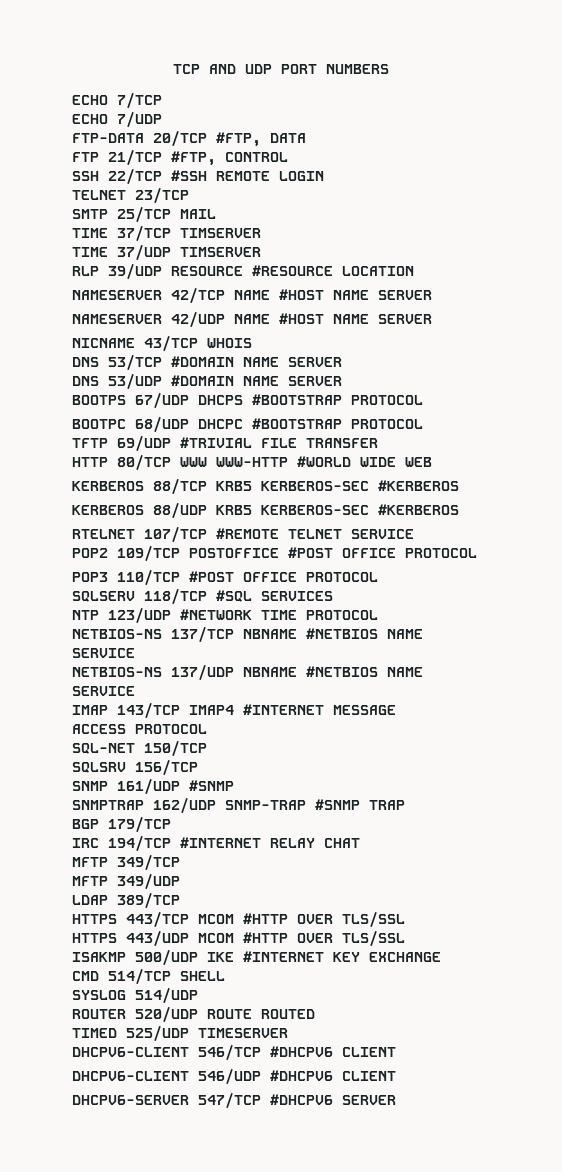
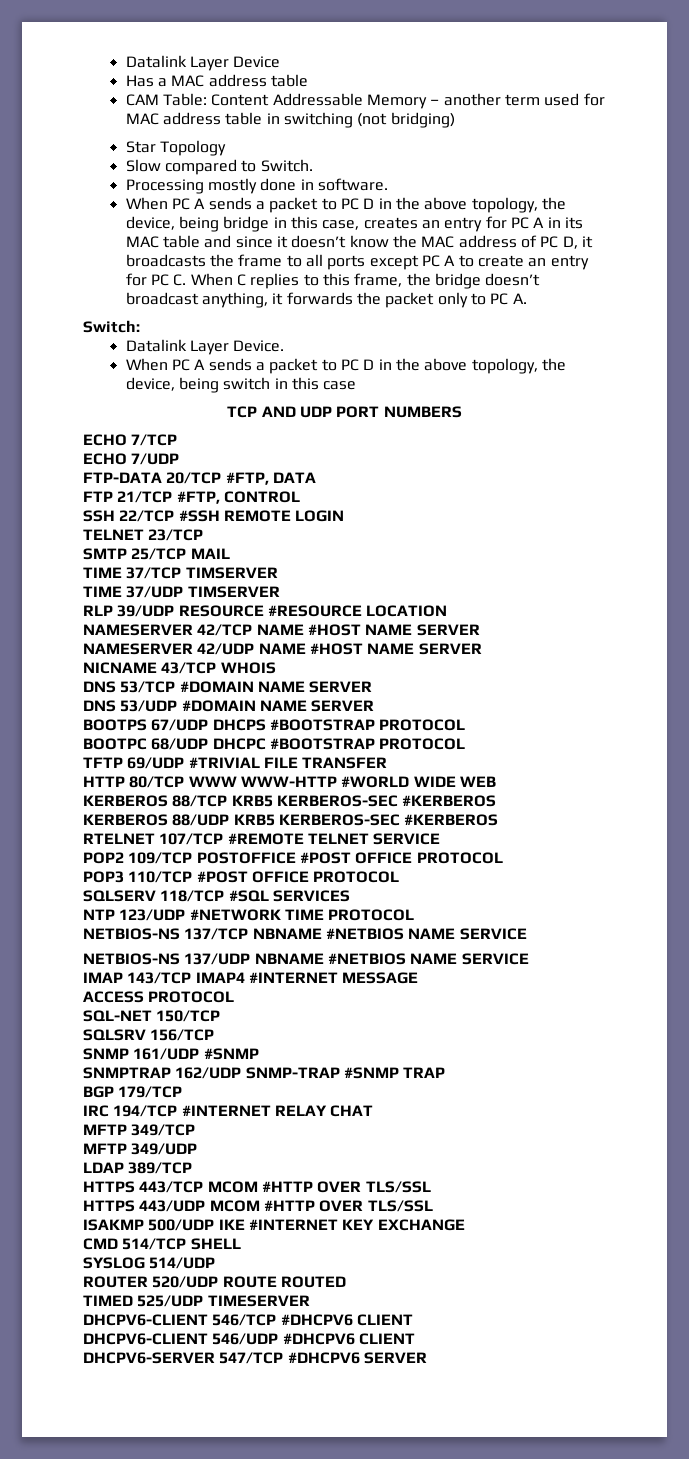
+ Datalink Layer Device
+ Has a MAC address table
+ CAM Table: Content Addressable Memory – another term used for MAC address table in switching (not bridging)
+ Star Topology
+ Slow compared to Switch.
+ Processing mostly done in software.
+ When PC A sends a packet to PC D in the above topology, the device, being bridge in this case, creates an entry for PC A in its MAC table and since it doesn’t know the MAC address of PC D, it broadcasts the frame to all ports except PC A to create an entry for PC C. When C replies to this frame, the bridge doesn’t broadcast anything, it forwards the packet only to PC A.
+ Switch:
+ Datalink Layer Device.
+ When PC A sends a packet to PC D in the above topology, the device, being switch in this case

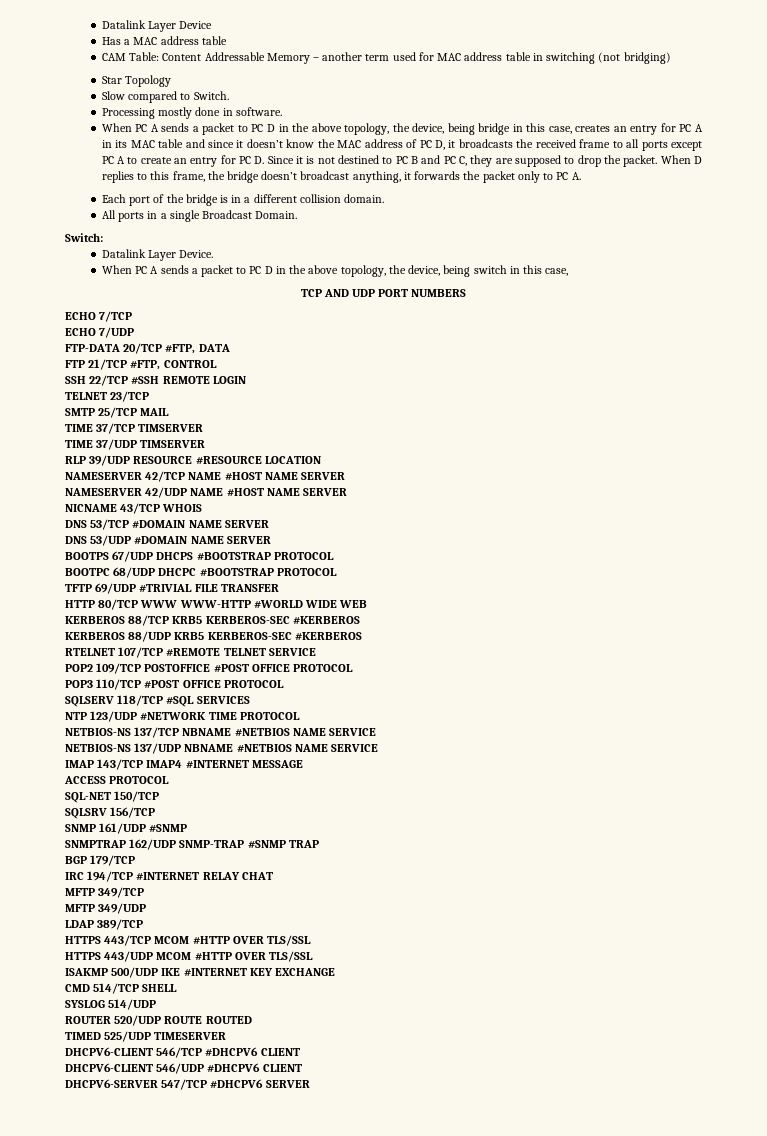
- When PC A sends a packet to PC D in the above topology, the device, being bridge in this case, creates an entry for PC A in its MAC table and since it doesn’t know the MAC address of PC D, it broadcasts the frame to all ports except PC A to create an entry for PC C. When C replies to this frame, the bridge doesn’t broadcast anything, it forwards the packet only to PC A.
+ When PC A sends a packet to PC D in the above topology, the device, being bridge in this case, creates an entry for PC A in its MAC table and since it doesn’t know the MAC address of PC D, it broadcasts the received frame to all ports except PC A to create an entry for PC D. Since it is not destined to PC B and PC C, they are supposed to drop the packet. When D replies to this frame, the bridge doesn’t broadcast anything, it forwards the packet only to PC A.
+ Each port of the bridge is in a different collision domain.
+ All ports in a single Broadcast Domain.
- When PC A sends a packet to PC D in the above topology, the device, being switch in this case
+ When PC A sends a packet to PC D in the above topology, the device, being switch in this case,

